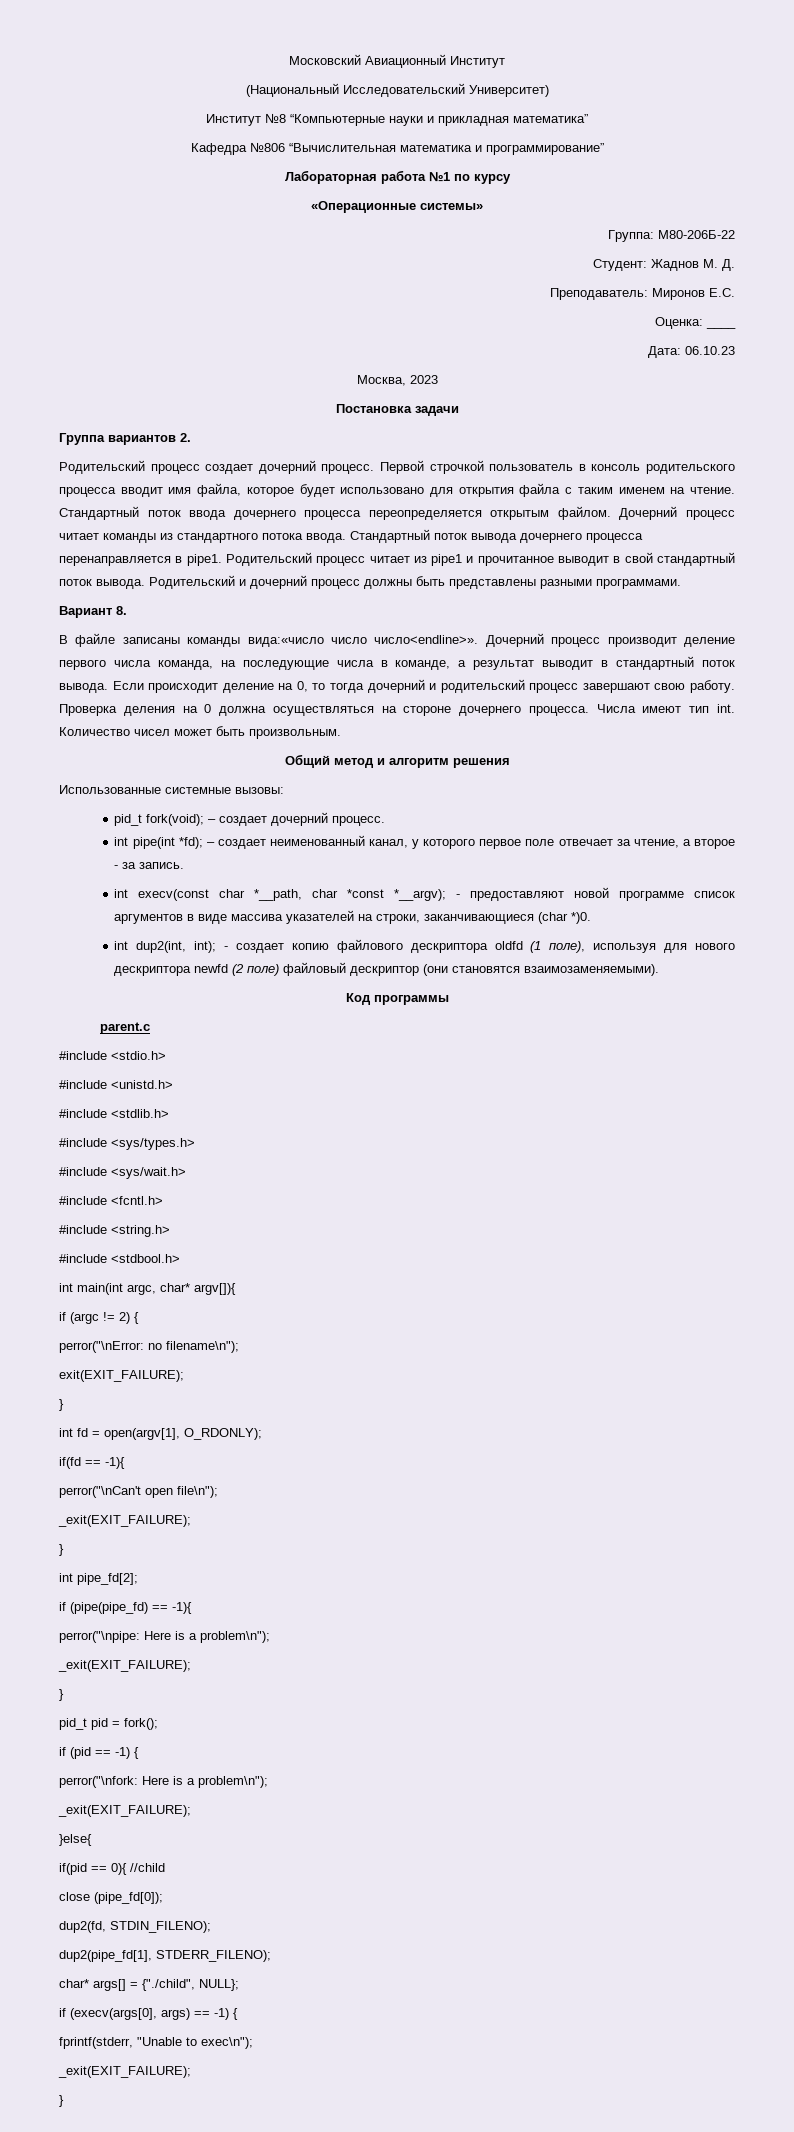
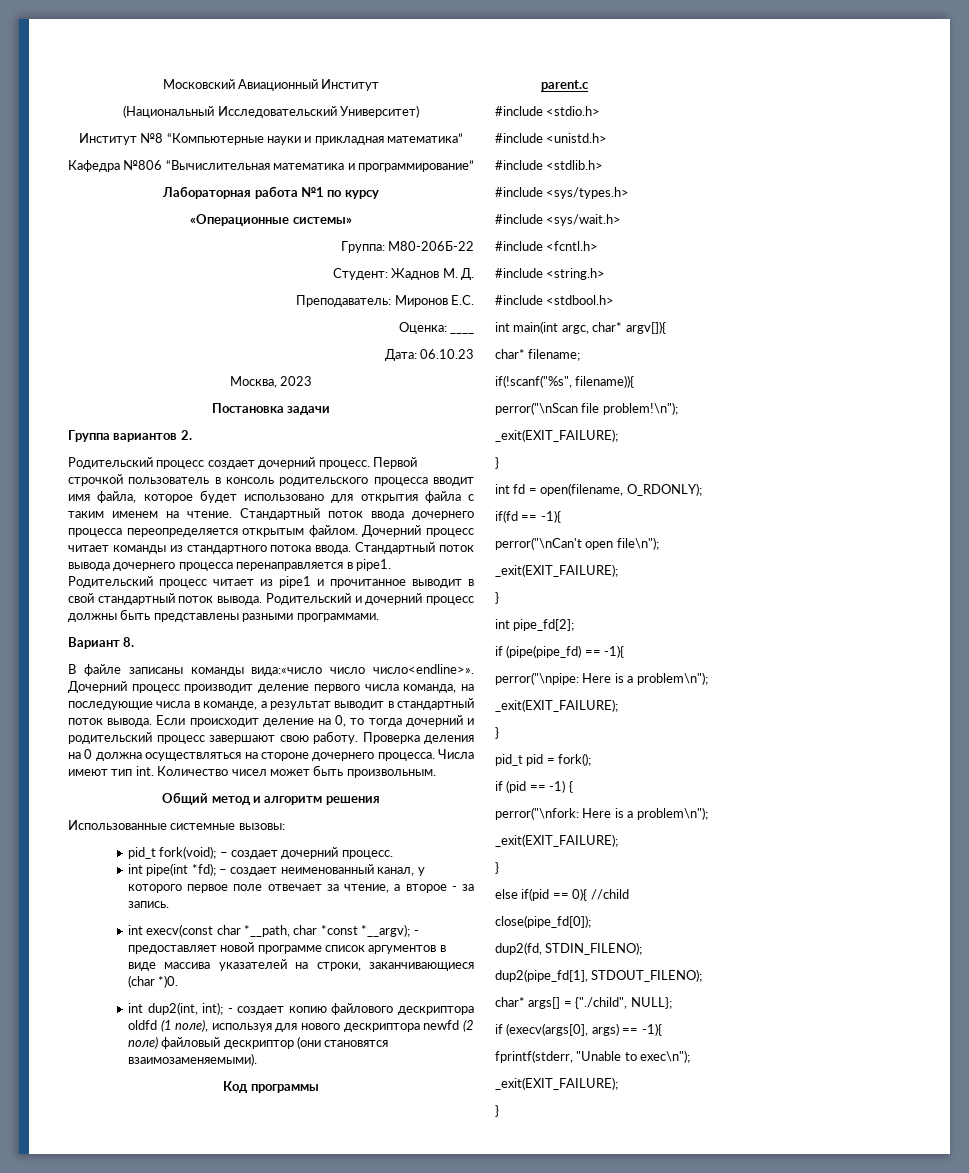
- int execv(const char *__path, char *const *__argv); - предоставляют новой программе список аргументов в виде массива указателей на строки, заканчивающиеся (char *)0.
+ int execv(const char *__path, char *const *__argv); - предоставляет новой программе список аргументов в виде массива указателей на строки, заканчивающиеся (char *)0.
- if (argc != 2) {
- perror("\nError: no filename\n");
- exit(EXIT_FAILURE);
+ char* filename;
+ if(!scanf("%s", filename)){
+ perror("\nScan file problem!\n");
+ _exit(EXIT_FAILURE);
- int fd = open(argv[1], O_RDONLY);
+ int fd = open(filename, O_RDONLY);
  perror("\nfork: Here is a problem\n");
  _exit(EXIT_FAILURE);
- }else{
- if(pid == 0){ //child
+ }
+ else if(pid == 0){ //child
- close (pipe_fd[0]);
+ close(pipe_fd[0]);
- dup2(pipe_fd[1], STDERR_FILENO);
+ dup2(pipe_fd[1], STDOUT_FILENO);
- if (execv(args[0], args) == -1) {
+ if (execv(args[0], args) == -1){

